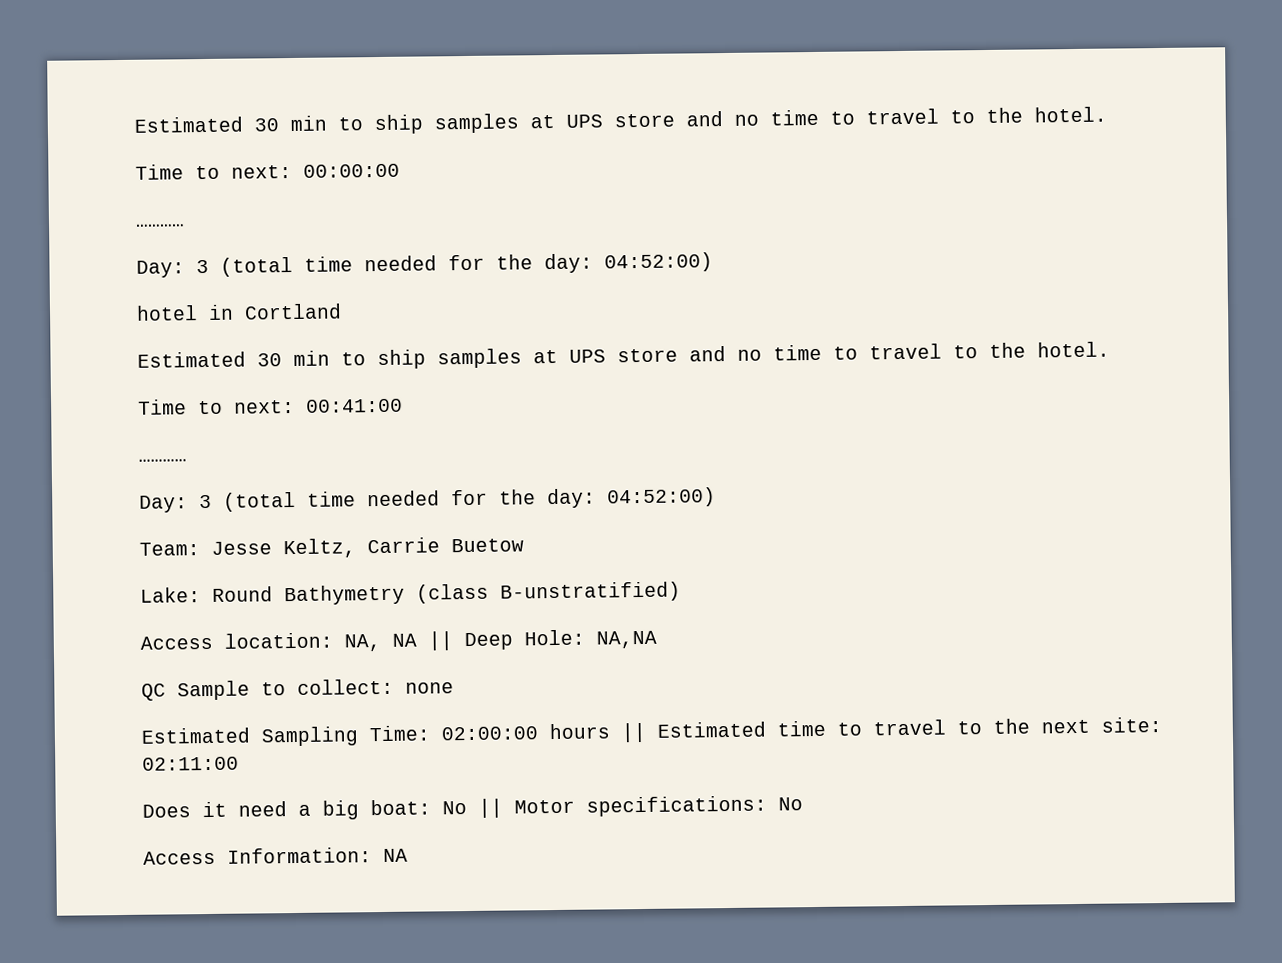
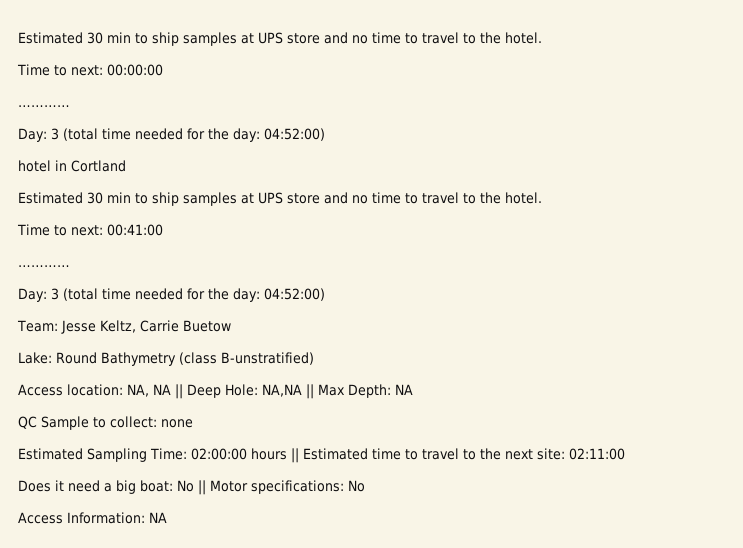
- Access location: NA, NA || Deep Hole: NA,NA
+ Access location: NA, NA || Deep Hole: NA,NA || Max Depth: NA

